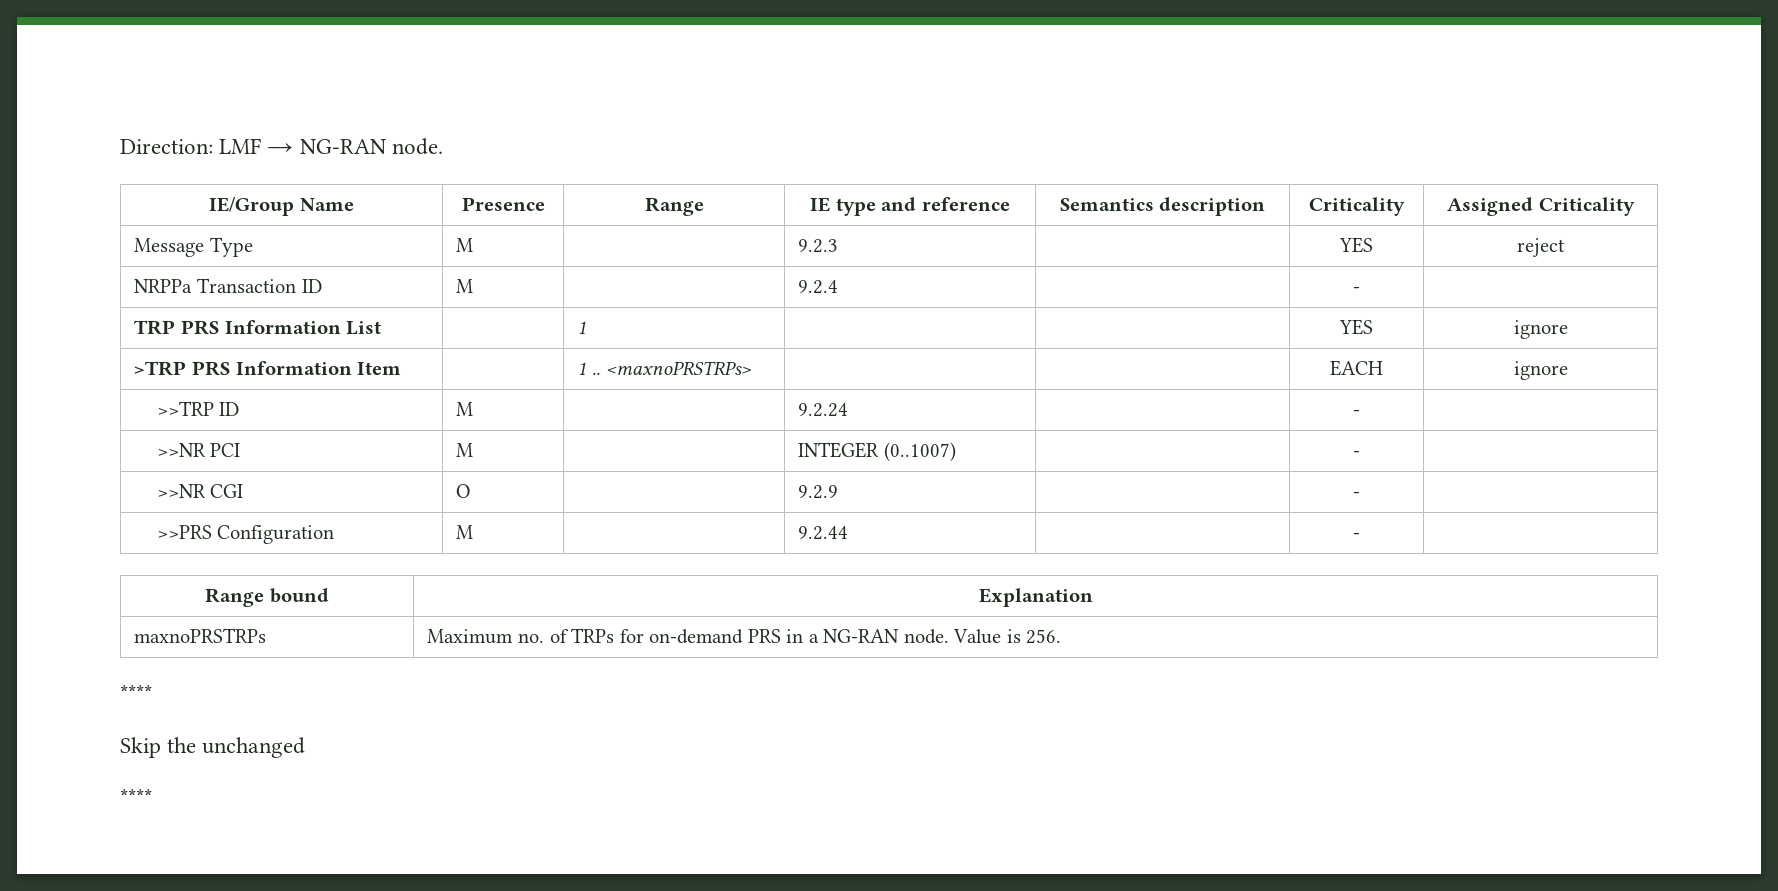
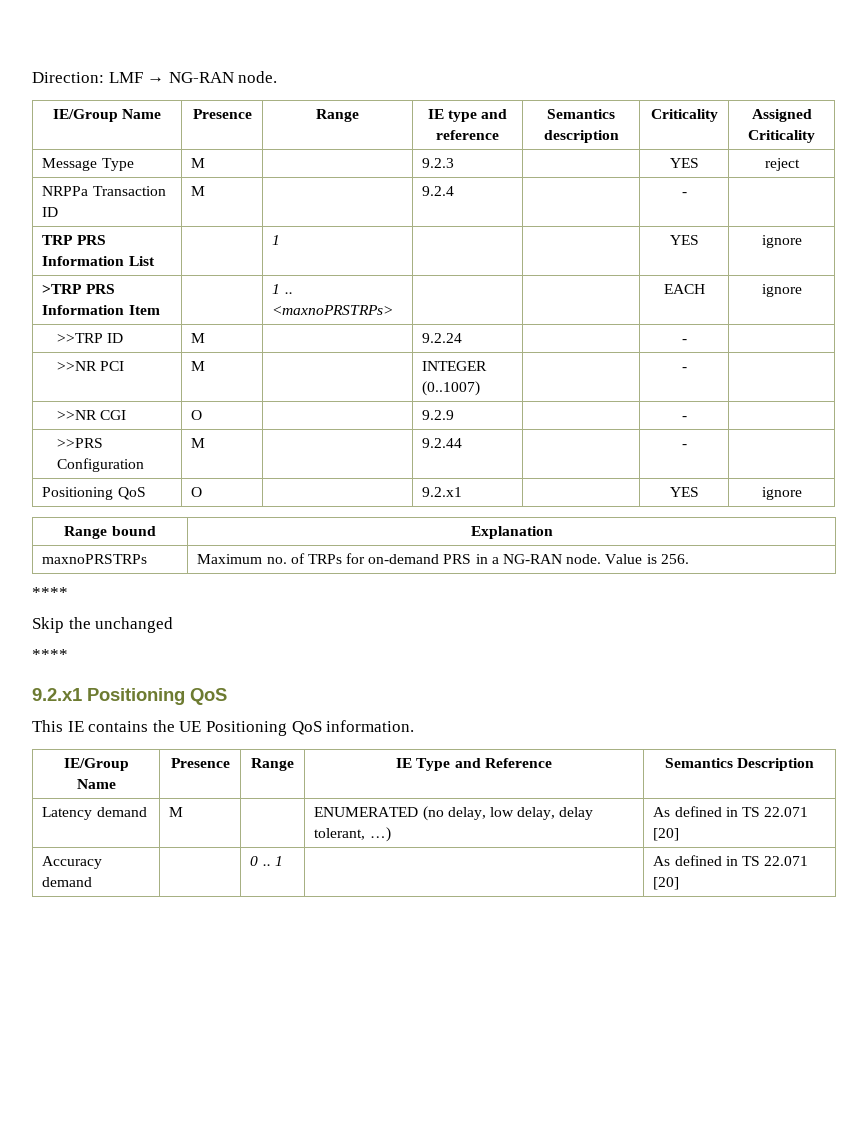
+ Positioning QoS | O | | 9.2.x1 | | YES | ignore
+ 9.2.x1 Positioning QoS
+ This IE contains the UE Positioning QoS information.
+ IE/Group Name | Presence | Range | IE Type and Reference | Semantics Description
+ Latency demand | M | | ENUMERATED (no delay, low delay, delay tolerant, …) | As defined in TS 22.071 [20]
+ Accuracy demand | | 0 .. 1 | | As defined in TS 22.071 [20]

